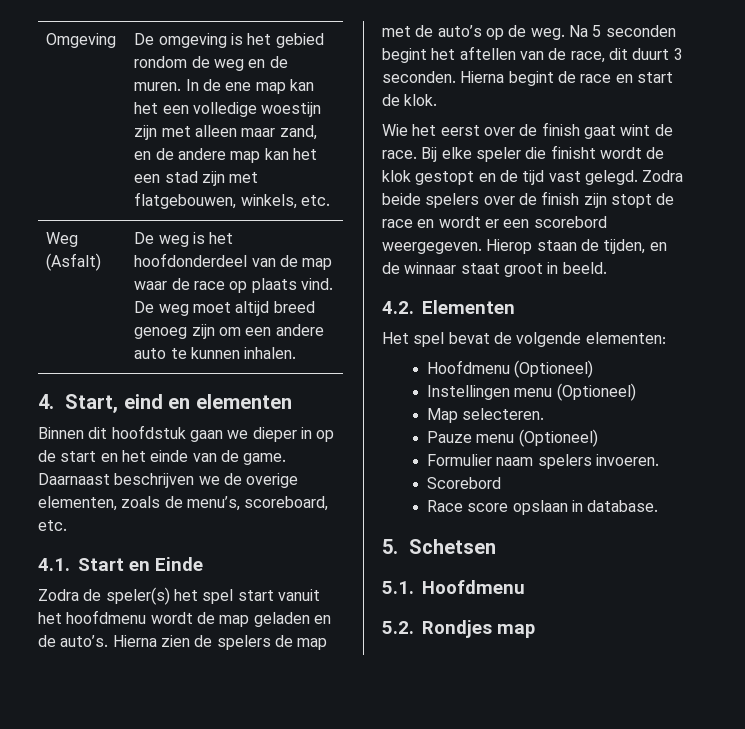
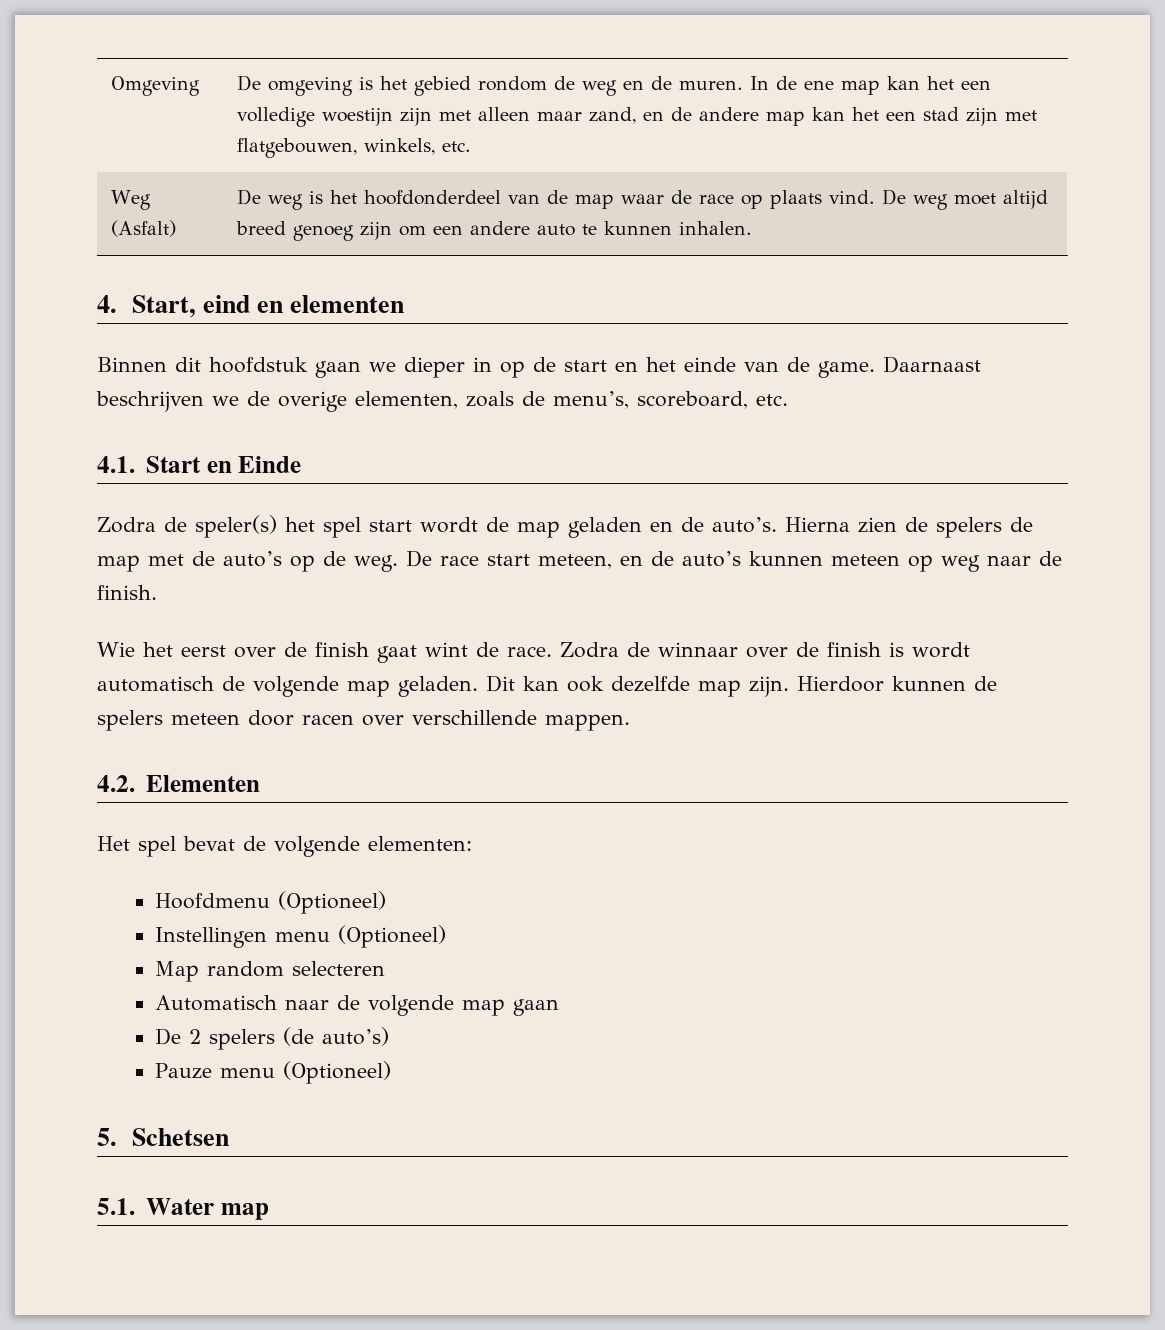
- Zodra de speler(s) het spel start vanuit het hoofdmenu wordt de map geladen en de auto’s.
+ Zodra de speler(s) het spel start wordt de map geladen en de auto’s.
- Na 5 seconden begint het aftellen van de race, dit duurt 3 seconden. Hierna begint de race en start de klok.
+ De race start meteen, en de auto’s kunnen meteen op weg naar de finish.
- Bij elke speler die finisht wordt de klok gestopt en de tijd vast gelegd. Zodra beide spelers over de finish zijn stopt de race en wordt er een scorebord weergegeven. Hierop staan de tijden, en de winnaar staat groot in beeld.
+ Zodra de winnaar over de finish is wordt automatisch de volgende map geladen. Dit kan ook dezelfde map zijn. Hierdoor kunnen de spelers meteen door racen over verschillende mappen.
- Map selecteren.
+ Map random selecteren
+ Automatisch naar de volgende map gaan
+ De 2 spelers (de auto’s)
  Pauze menu (Optioneel)
- Formulier naam spelers invoeren.
- Scorebord
- Race score opslaan in database.
- 5.1. Hoofdmenu
- 5.2. Rondjes map
+ 5.1. Water map

